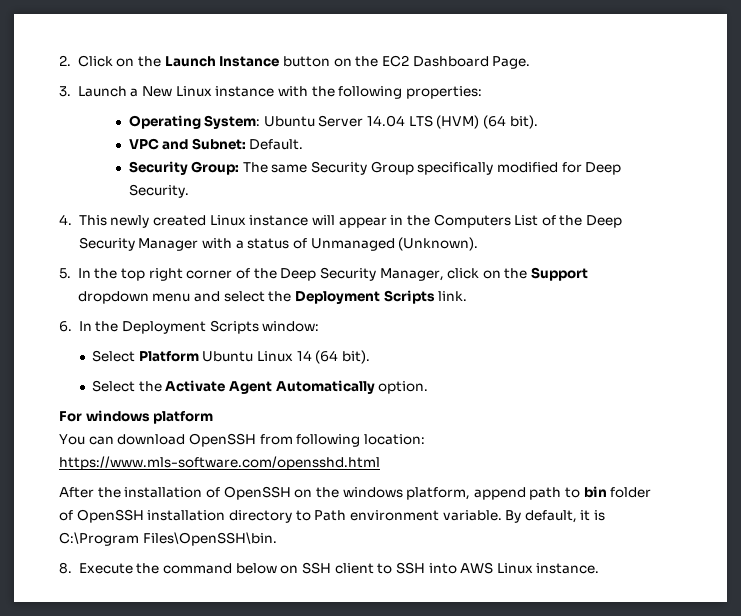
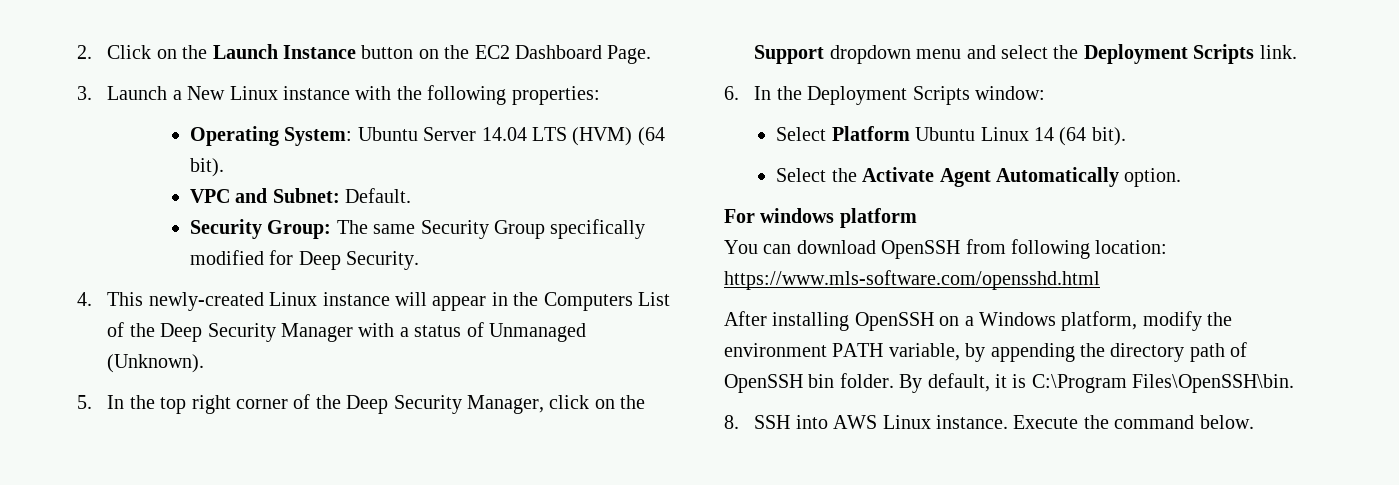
- 4. This newly created Linux instance will appear in the Computers List of the Deep Security Manager with a status of Unmanaged (Unknown).
+ 4. This newly-created Linux instance will appear in the Computers List of the Deep Security Manager with a status of Unmanaged (Unknown).
- After the installation of OpenSSH on the windows platform, append path to bin folder of OpenSSH installation directory to Path environment variable.
+ After installing OpenSSH on a Windows platform, modify the environment PATH variable, by appending the directory path of OpenSSH bin folder.
- 8. Execute the command below on SSH client to SSH into AWS Linux instance.
+ 8. SSH into AWS Linux instance.
+ Execute the command below.

